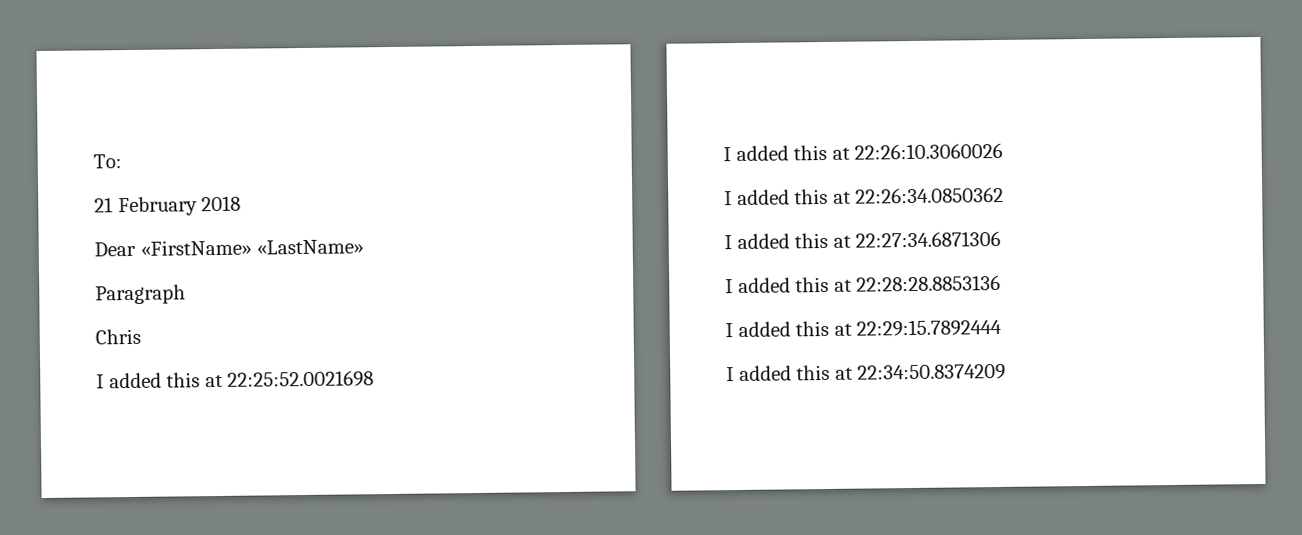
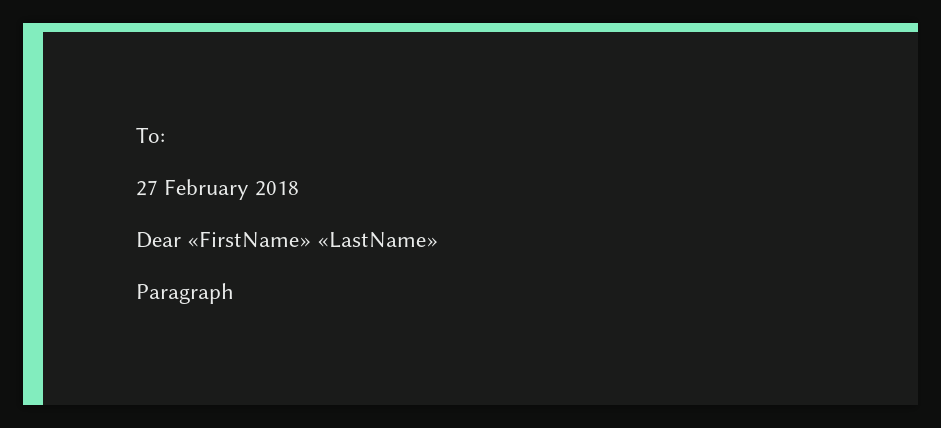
- 21 February 2018
+ 27 February 2018
- Chris
- I added this at 22:25:52.0021698
- I added this at 22:26:10.3060026
- I added this at 22:26:34.0850362
- I added this at 22:27:34.6871306
- I added this at 22:28:28.8853136
- I added this at 22:29:15.7892444
- I added this at 22:34:50.8374209

